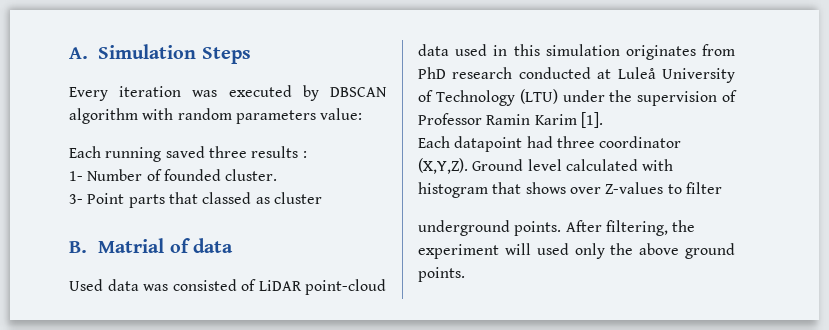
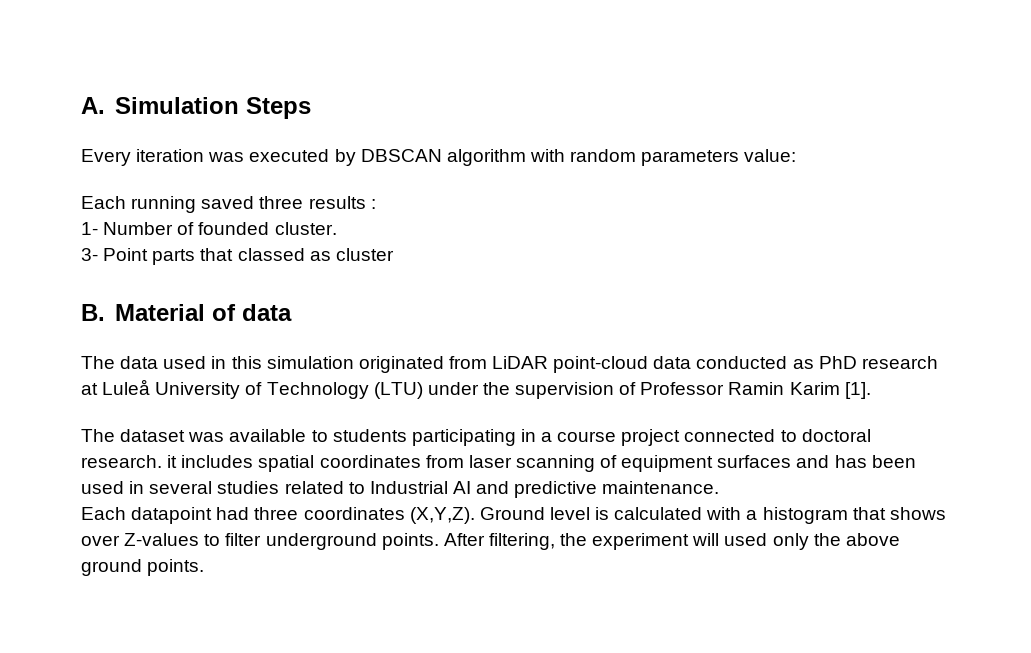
- B. Matrial of data
+ B. Material of data
- Used data was consisted of LiDAR point-cloud data used in this simulation originates from PhD research conducted at Luleå University of Technology (LTU) under the supervision of Professor Ramin Karim [1].
+ The data used in this simulation originated from LiDAR point-cloud data conducted as PhD research at Luleå University of Technology (LTU) under the supervision of Professor Ramin Karim [1].
+ The dataset was available to students participating in a course project connected to doctoral research. it includes spatial coordinates from laser scanning of equipment surfaces and has been used in several studies related to Industrial AI and predictive maintenance.
- Each datapoint had three coordinator (X,Y,Z).
+ Each datapoint had three coordinates (X,Y,Z).
- Ground level calculated with histogram that shows over Z-values to filter
- underground points.
+ Ground level is calculated with a histogram that shows over Z-values to filter underground points.

